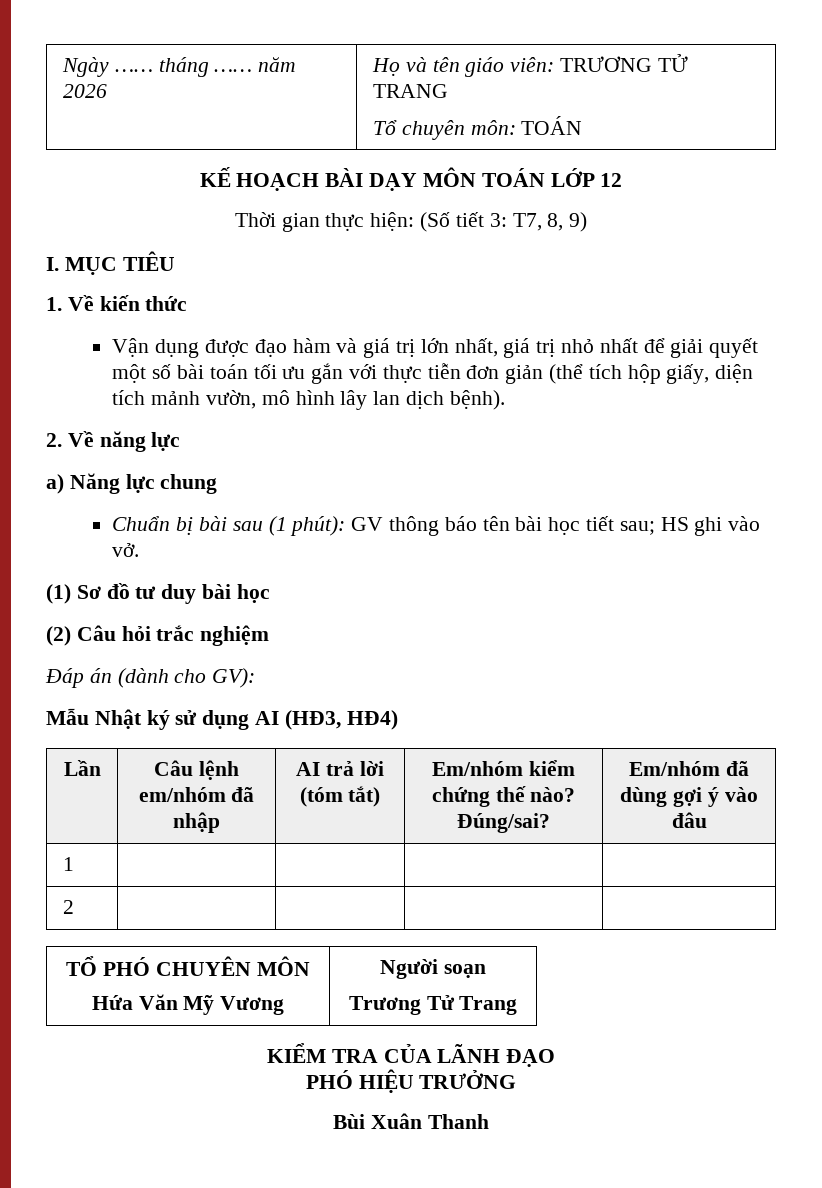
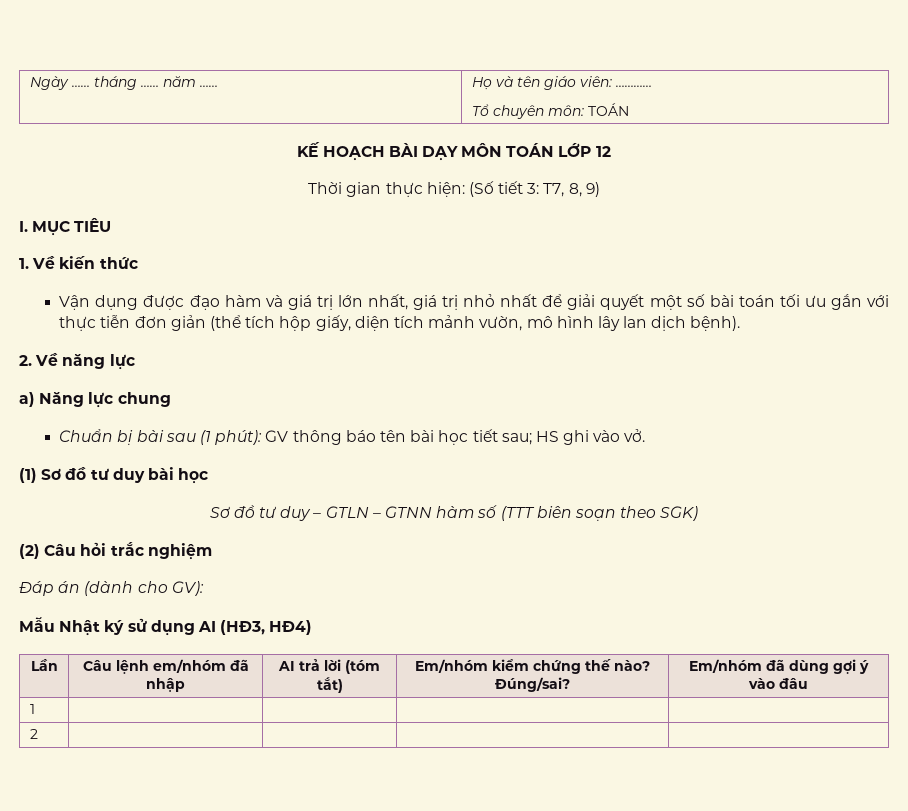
- Ngày …… tháng …… năm 2026 | Họ và tên giáo viên: TRƯƠNG TỬ TRANG
+ Ngày …… tháng …… năm …… | Họ và tên giáo viên: …………
+ Sơ đồ tư duy – GTLN – GTNN hàm số (TTT biên soạn theo SGK)
- TỔ PHÓ CHUYÊN MÔN
- Hứa Văn Mỹ Vương | Người soạn
- Trương Tử Trang
- KIỂM TRA CỦA LÃNH ĐẠO
- PHÓ HIỆU TRƯỞNG
- Bùi Xuân Thanh

